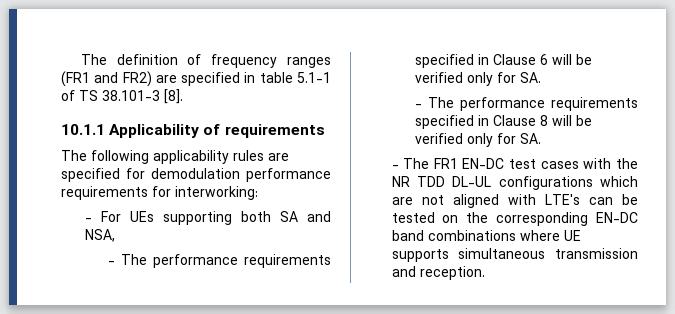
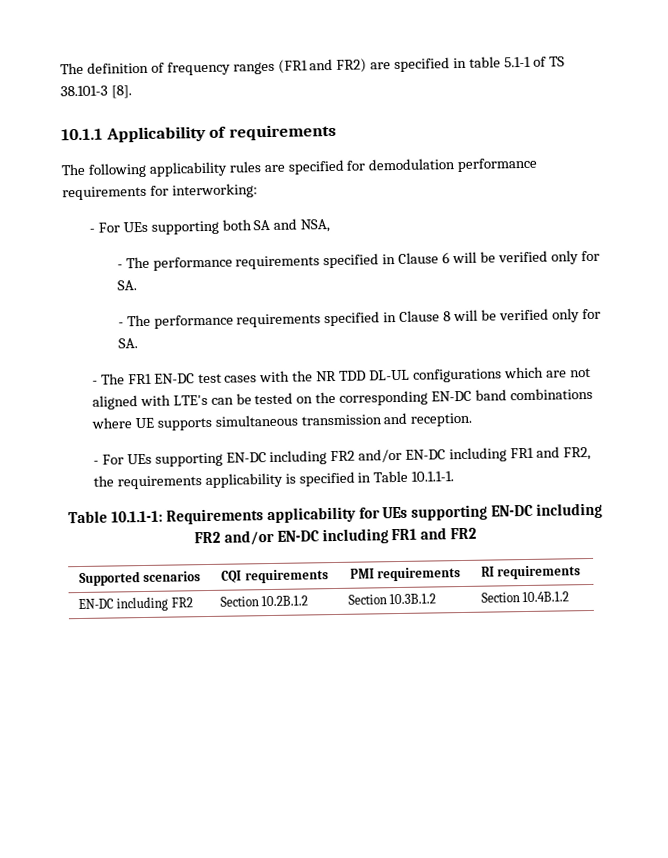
+ - For UEs supporting EN-DC including FR2 and/or EN-DC including FR1 and FR2, the requirements applicability is specified in Table 10.1.1-1.
+ Table 10.1.1-1: Requirements applicability for UEs supporting EN-DC including FR2 and/or EN-DC including FR1 and FR2
+ Supported scenarios | CQI requirements | PMI requirements | RI requirements
+ EN-DC including FR2 | Section 10.2B.1.2 | Section 10.3B.1.2 | Section 10.4B.1.2

